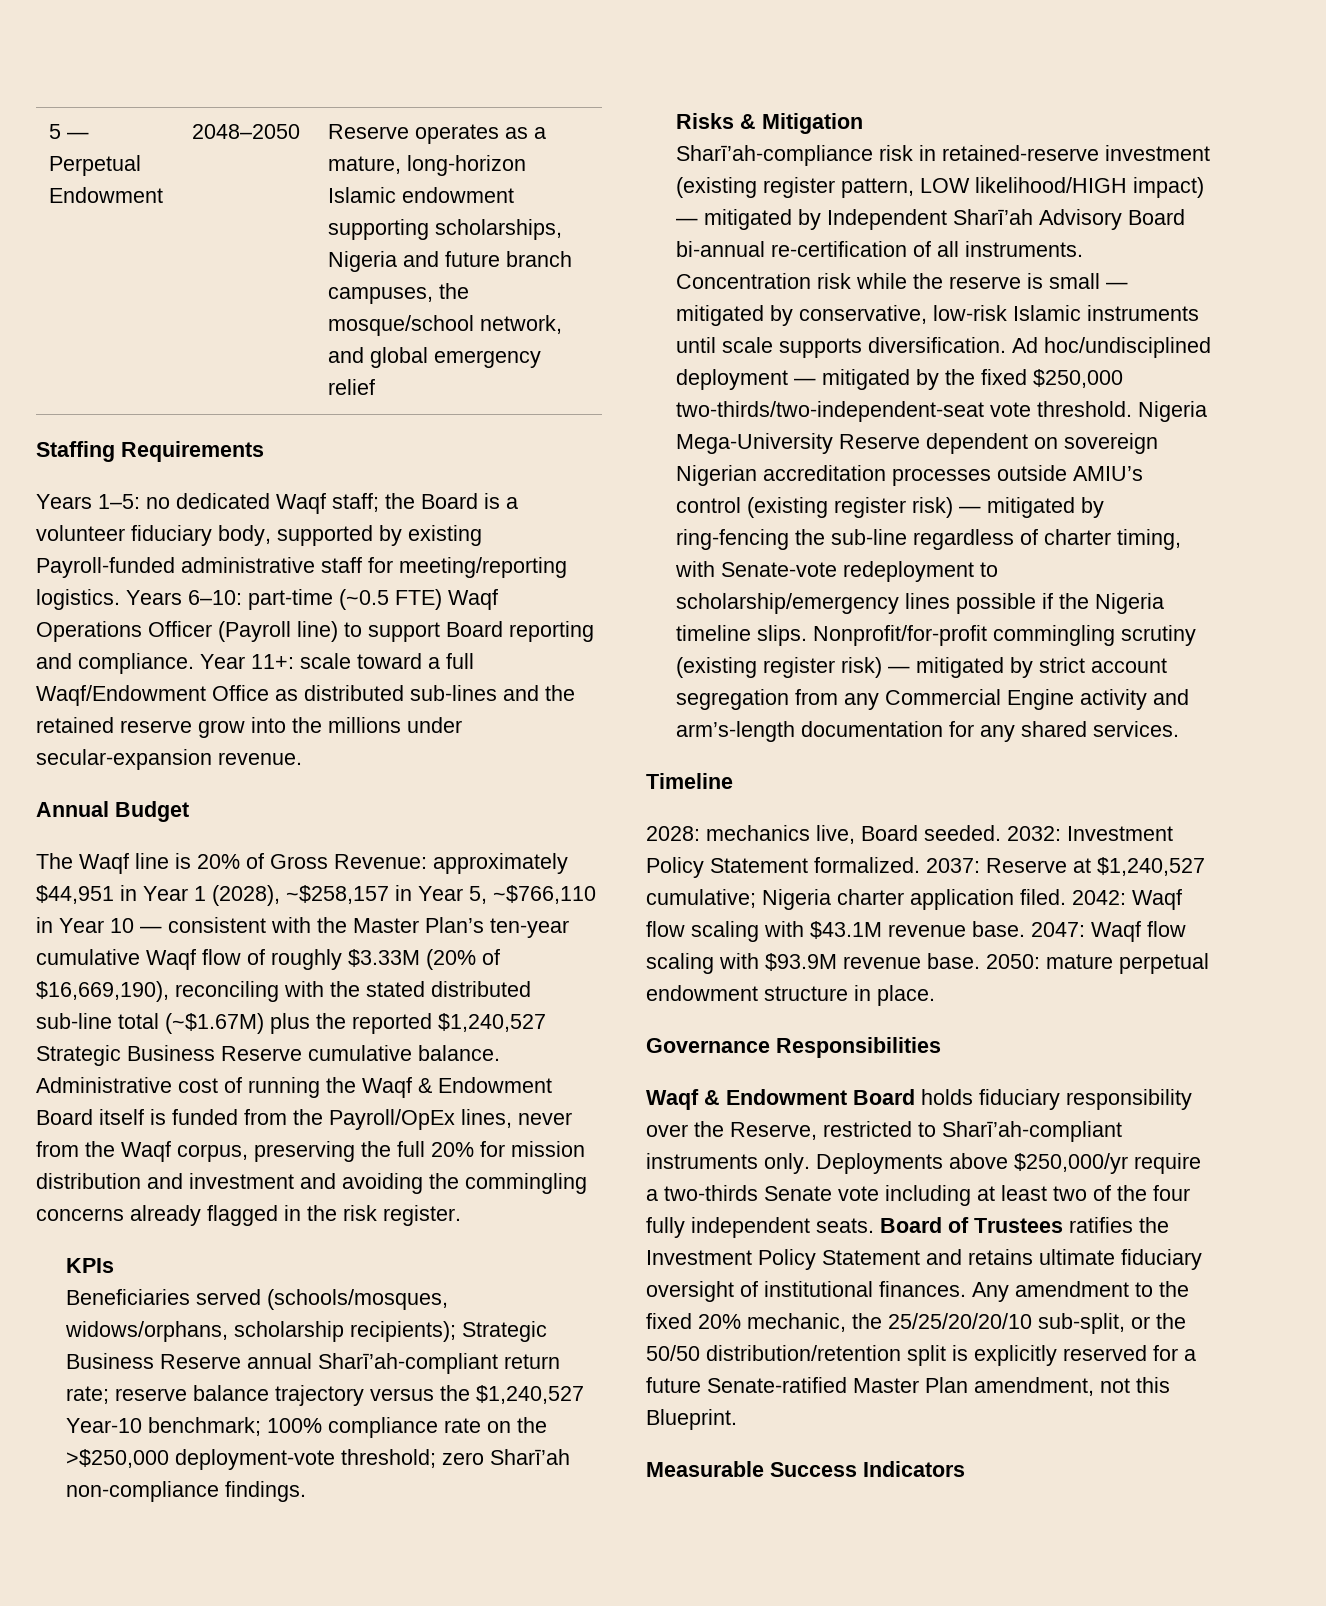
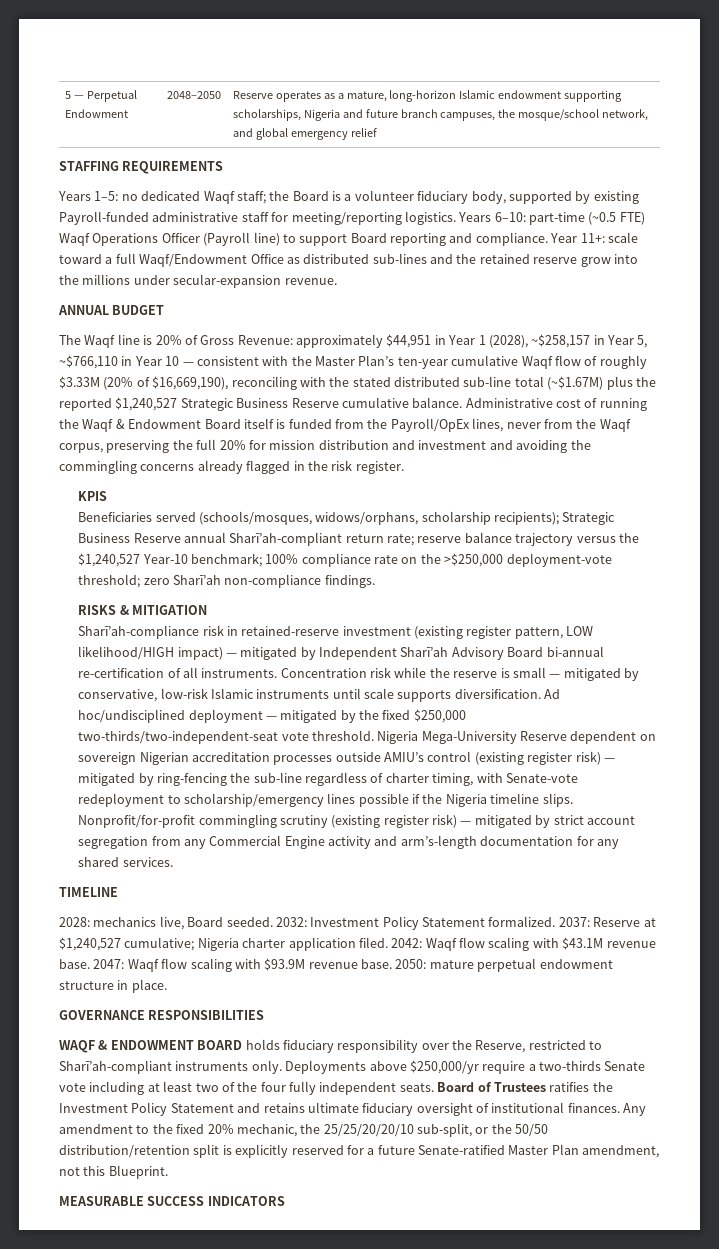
- Staffing Requirements
+ STAFFING REQUIREMENTS
- Annual Budget
+ ANNUAL BUDGET
- KPIs
+ KPIS
- Risks & Mitigation
+ RISKS & MITIGATION
- Timeline
+ TIMELINE
- Governance Responsibilities
- Waqf & Endowment Board holds fiduciary responsibility over the Reserve, restricted to Sharī’ah-compliant instruments only.
+ GOVERNANCE RESPONSIBILITIES
+ WAQF & ENDOWMENT BOARD holds fiduciary responsibility over the Reserve, restricted to Sharī’ah-compliant instruments only.
- Measurable Success Indicators
+ MEASURABLE SUCCESS INDICATORS

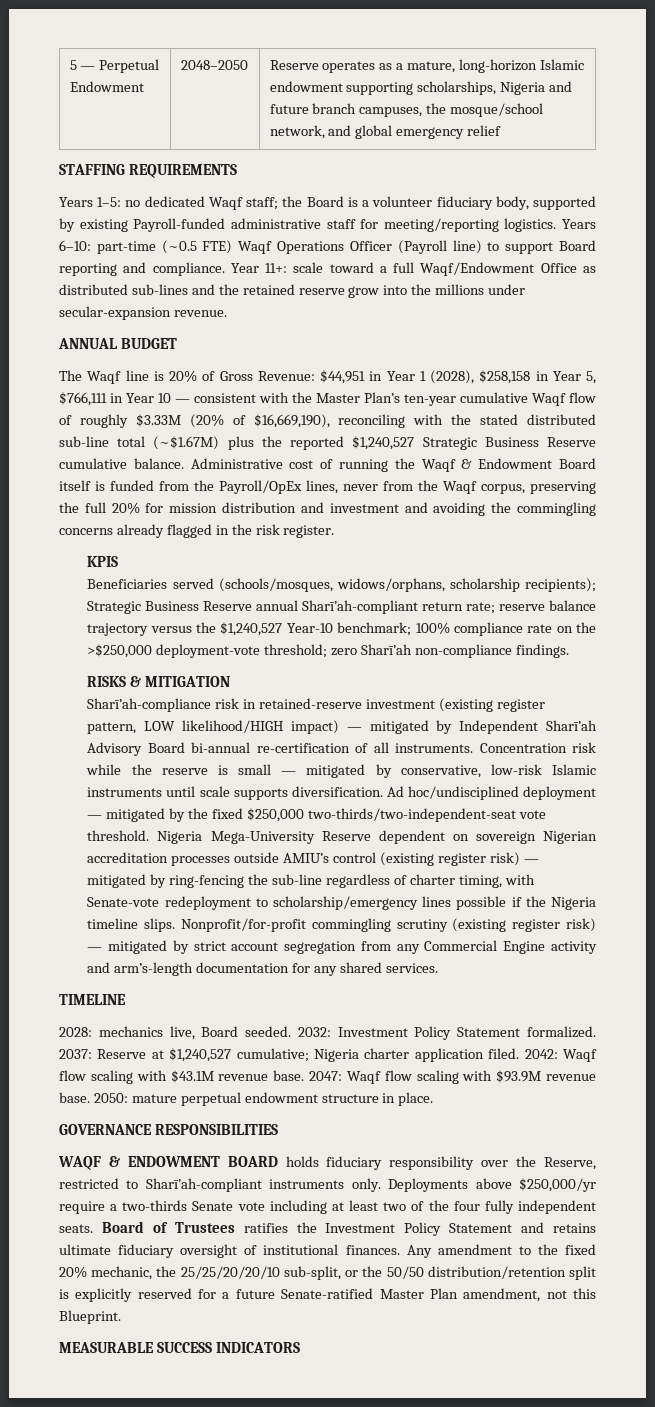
- The Waqf line is 20% of Gross Revenue: approximately $44,951 in Year 1 (2028), ~$258,157 in Year 5, ~$766,110 in Year 10 — consistent with the Master Plan’s ten-year cumulative Waqf flow of roughly $3.33M (20% of $16,669,190), reconciling with the stated distributed sub-line total (~$1.67M) plus the reported $1,240,527 Strategic Business Reserve cumulative balance.
+ The Waqf line is 20% of Gross Revenue: $44,951 in Year 1 (2028), $258,158 in Year 5, $766,111 in Year 10 — consistent with the Master Plan’s ten-year cumulative Waqf flow of roughly $3.33M (20% of $16,669,190), reconciling with the stated distributed sub-line total (~$1.67M) plus the reported $1,240,527 Strategic Business Reserve cumulative balance.

